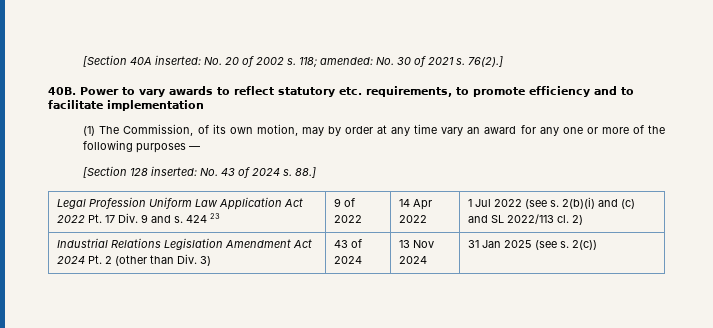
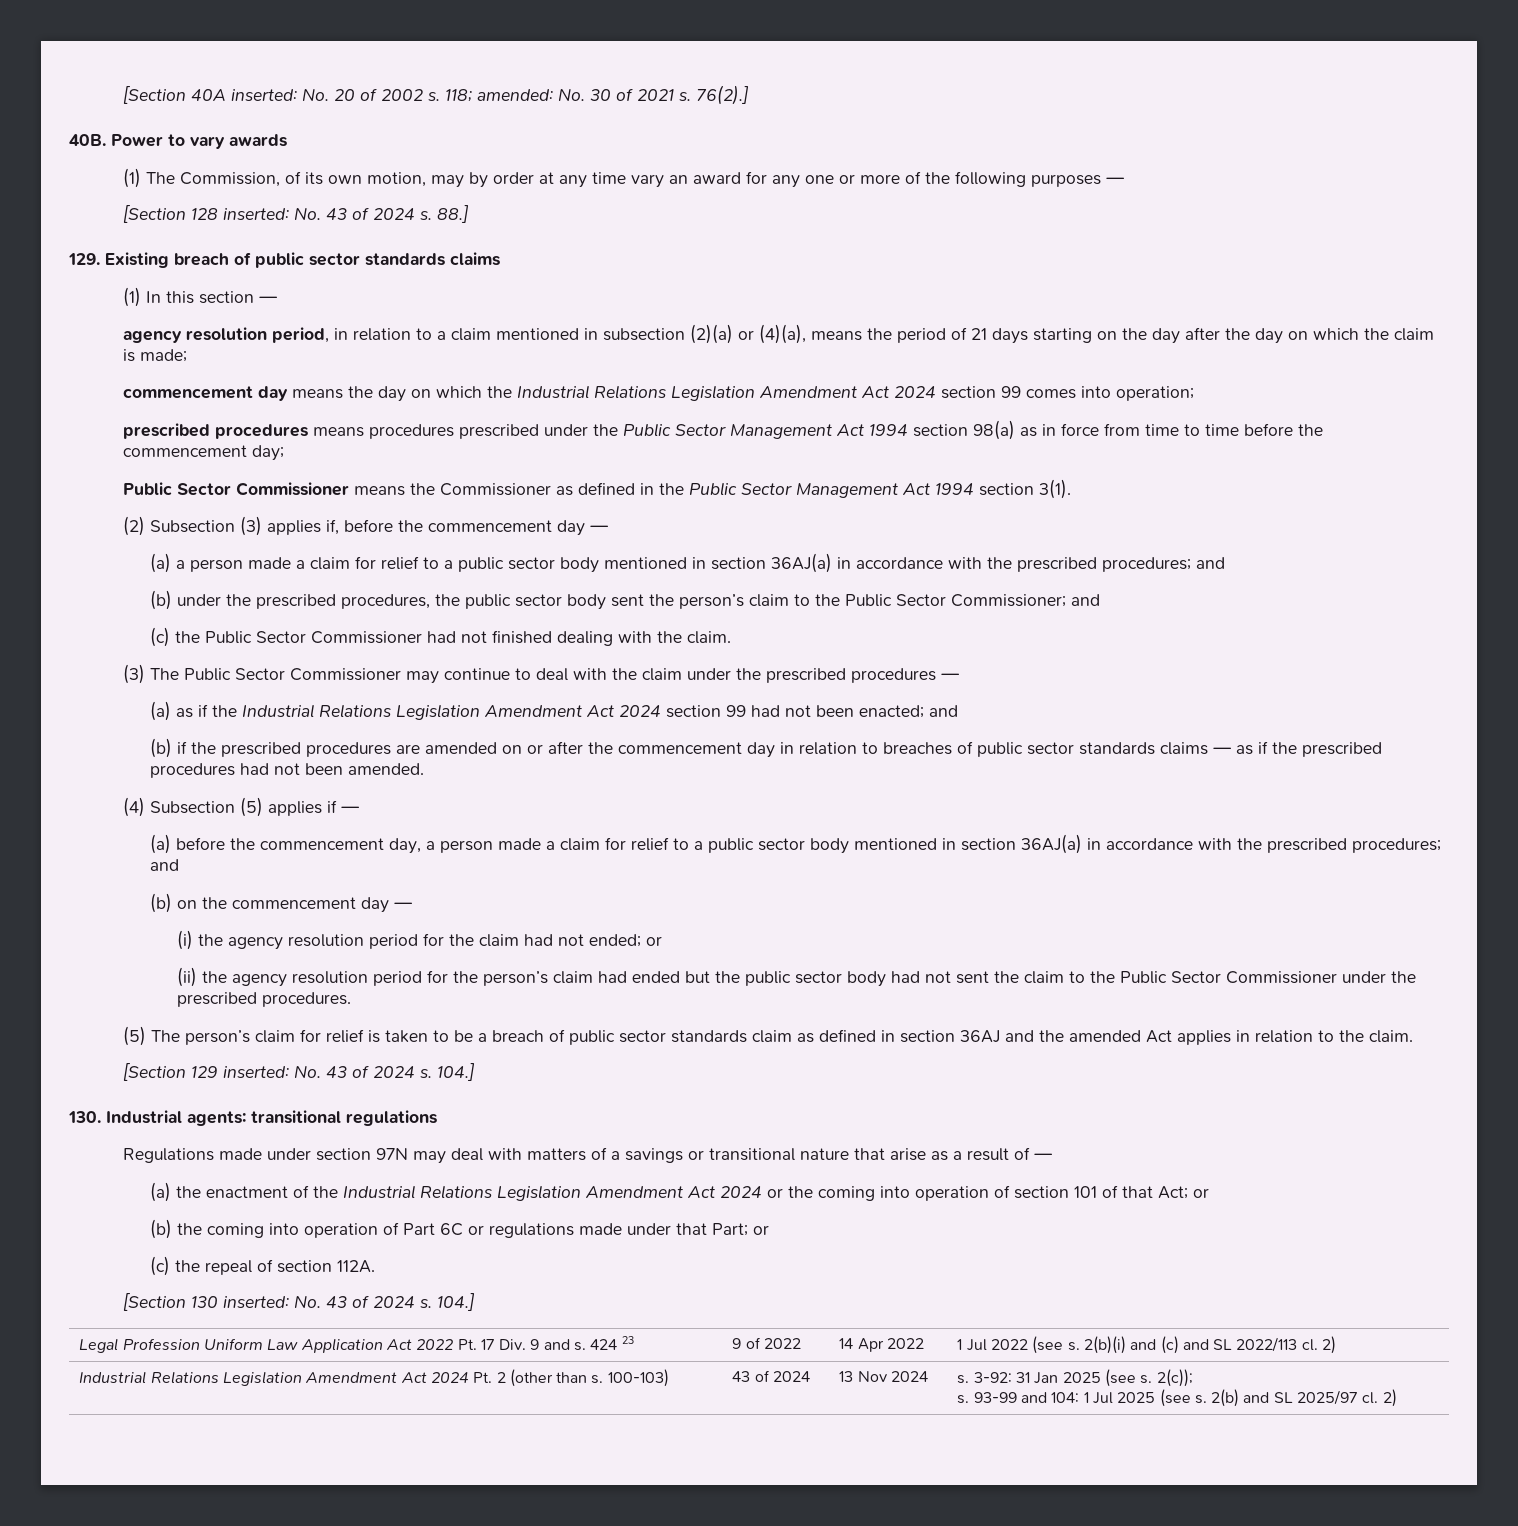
- Power to vary awards to reflect statutory etc. requirements, to promote efficiency and to facilitate implementation
+ Power to vary awards
+ 129. Existing breach of public sector standards claims
+ (1) In this section —
+ agency resolution period, in relation to a claim mentioned in subsection (2)(a) or (4)(a), means the period of 21 days starting on the day after the day on which the claim is made;
+ commencement day means the day on which the Industrial Relations Legislation Amendment Act 2024 section 99 comes into operation;
+ prescribed procedures means procedures prescribed under the Public Sector Management Act 1994 section 98(a) as in force from time to time before the commencement day;
+ Public Sector Commissioner means the Commissioner as defined in the Public Sector Management Act 1994 section 3(1).
+ (2) Subsection (3) applies if, before the commencement day —
+ (a) a person made a claim for relief to a public sector body mentioned in section 36AJ(a) in accordance with the prescribed procedures; and
+ (b) under the prescribed procedures, the public sector body sent the person’s claim to the Public Sector Commissioner; and
+ (c) the Public Sector Commissioner had not finished dealing with the claim.
+ (3) The Public Sector Commissioner may continue to deal with the claim under the prescribed procedures —
+ (a) as if the Industrial Relations Legislation Amendment Act 2024 section 99 had not been enacted; and
+ (b) if the prescribed procedures are amended on or after the commencement day in relation to breaches of public sector standards claims — as if the prescribed procedures had not been amended.
+ (4) Subsection (5) applies if —
+ (a) before the commencement day, a person made a claim for relief to a public sector body mentioned in section 36AJ(a) in accordance with the prescribed procedures; and
+ (b) on the commencement day —
+ (i) the agency resolution period for the claim had not ended; or
+ (ii) the agency resolution period for the person’s claim had ended but the public sector body had not sent the claim to the Public Sector Commissioner under the prescribed procedures.
+ (5) The person’s claim for relief is taken to be a breach of public sector standards claim as defined in section 36AJ and the amended Act applies in relation to the claim.
+ [Section 129 inserted: No. 43 of 2024 s. 104.]
+ 130. Industrial agents: transitional regulations
+ Regulations made under section 97N may deal with matters of a savings or transitional nature that arise as a result of —
+ (a) the enactment of the Industrial Relations Legislation Amendment Act 2024 or the coming into operation of section 101 of that Act; or
+ (b) the coming into operation of Part 6C or regulations made under that Part; or
+ (c) the repeal of section 112A.
+ [Section 130 inserted: No. 43 of 2024 s. 104.]
- Industrial Relations Legislation Amendment Act 2024 Pt. 2 (other than Div. 3)
+ Industrial Relations Legislation Amendment Act 2024 Pt. 2 (other than s. 100-103)
- 31 Jan 2025 (see s.
+ s. 3-92: 31 Jan 2025 (see s.
- 2(c))
+ 2(c));
+ s. 93-99 and 104: 1 Jul 2025 (see s. 2(b) and SL 2025/97 cl. 2)

